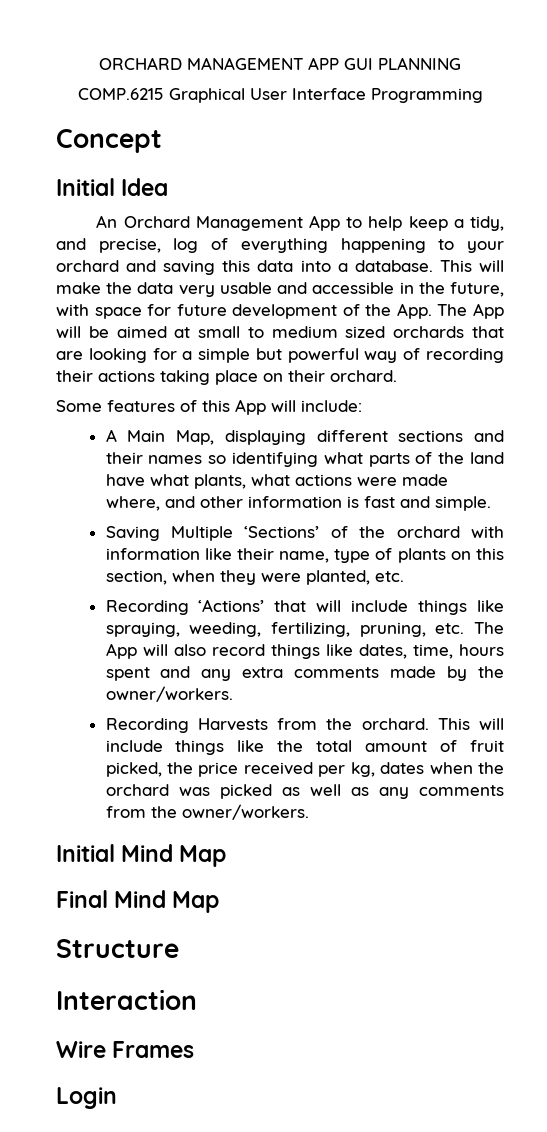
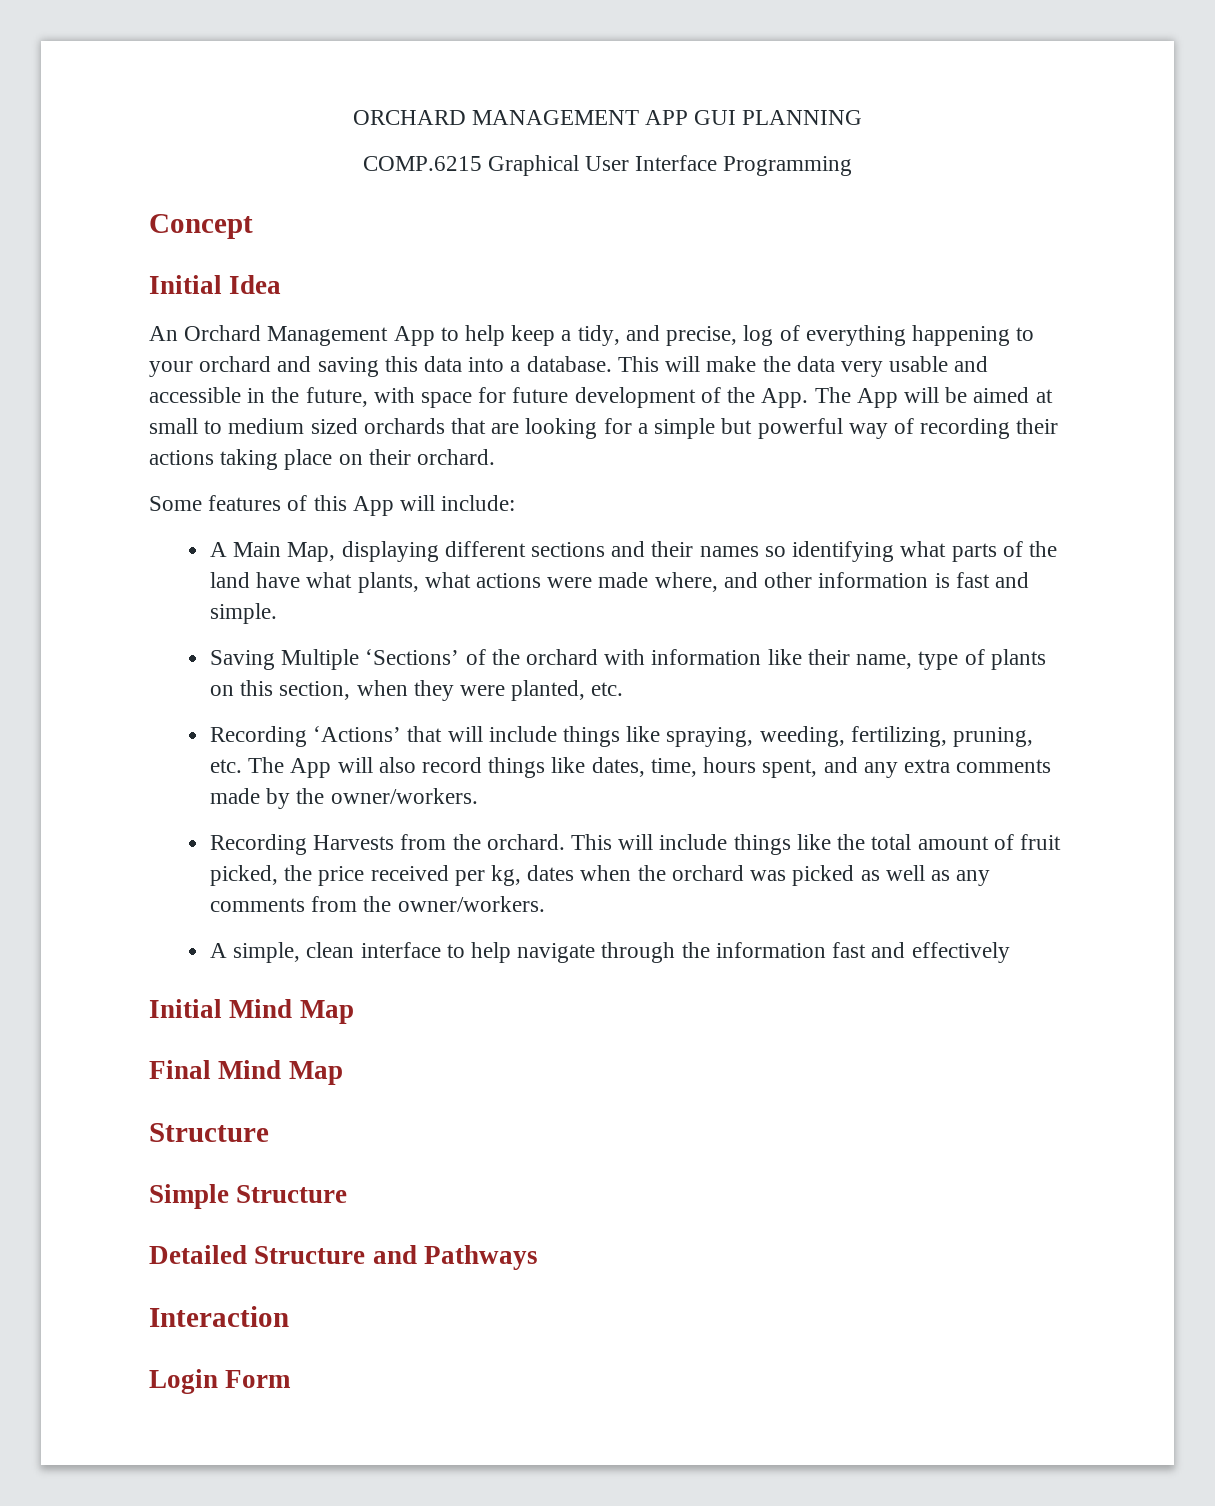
- Recording ‘Actions’ that will include things like spraying, weeding, fertilizing, pruning, etc. The App will also record things like dates, time, hours spent and any extra comments made by the owner/workers.
+ Recording ‘Actions’ that will include things like spraying, weeding, fertilizing, pruning, etc. The App will also record things like dates, time, hours spent, and any extra comments made by the owner/workers.
+ A simple, clean interface to help navigate through the information fast and effectively
+ Simple Structure
+ Detailed Structure and Pathways
- Wire Frames
- Login
+ Login Form

